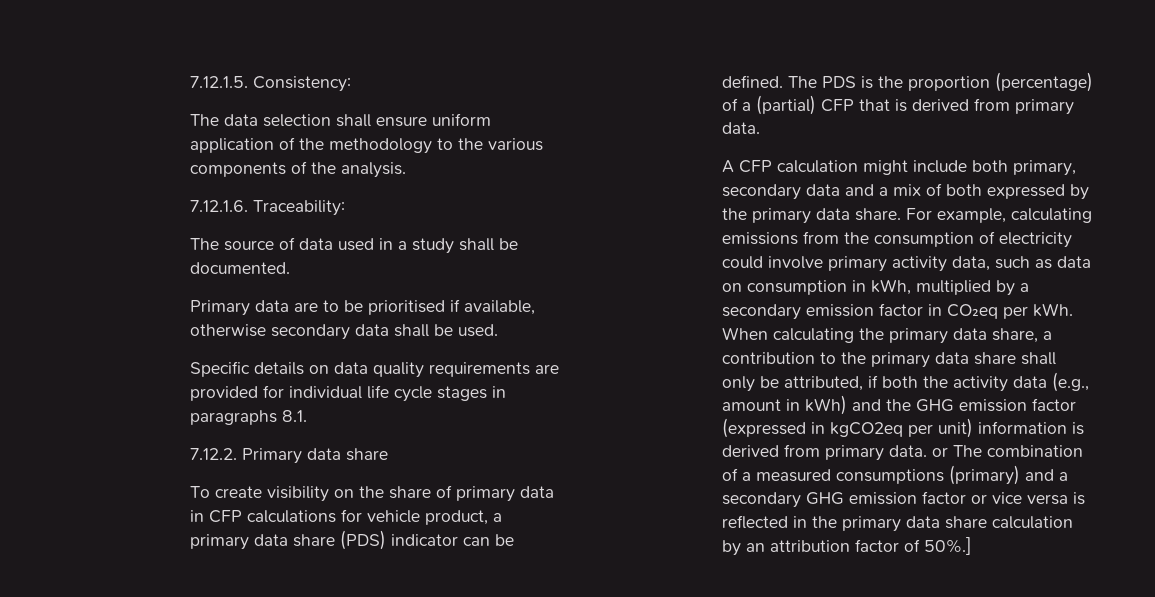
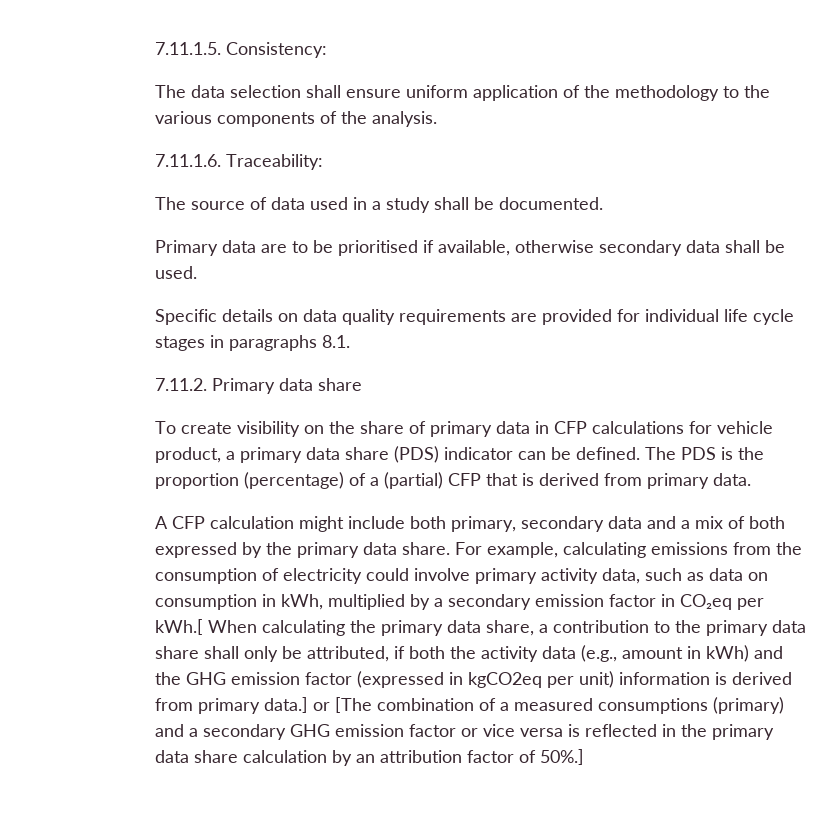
- 7.12.1.5. Consistency:
+ 7.11.1.5. Consistency:
- 7.12.1.6. Traceability:
+ 7.11.1.6. Traceability:
- 7.12.2. Primary data share
+ 7.11.2. Primary data share
- For example, calculating emissions from the consumption of electricity could involve primary activity data, such as data on consumption in kWh, multiplied by a secondary emission factor in CO₂eq per kWh. When calculating the primary data share, a contribution to the primary data share shall only be attributed, if both the activity data (e.g., amount in kWh) and the GHG emission factor (expressed in kgCO2eq per unit) information is derived from primary data. or The combination of a measured consumptions (primary) and a secondary GHG emission factor or vice versa is reflected in the primary data share calculation by an attribution factor of 50%.]
+ For example, calculating emissions from the consumption of electricity could involve primary activity data, such as data on consumption in kWh, multiplied by a secondary emission factor in CO₂eq per kWh.[ When calculating the primary data share, a contribution to the primary data share shall only be attributed, if both the activity data (e.g., amount in kWh) and the GHG emission factor (expressed in kgCO2eq per unit) information is derived from primary data.] or [The combination of a measured consumptions (primary) and a secondary GHG emission factor or vice versa is reflected in the primary data share calculation by an attribution factor of 50%.]

